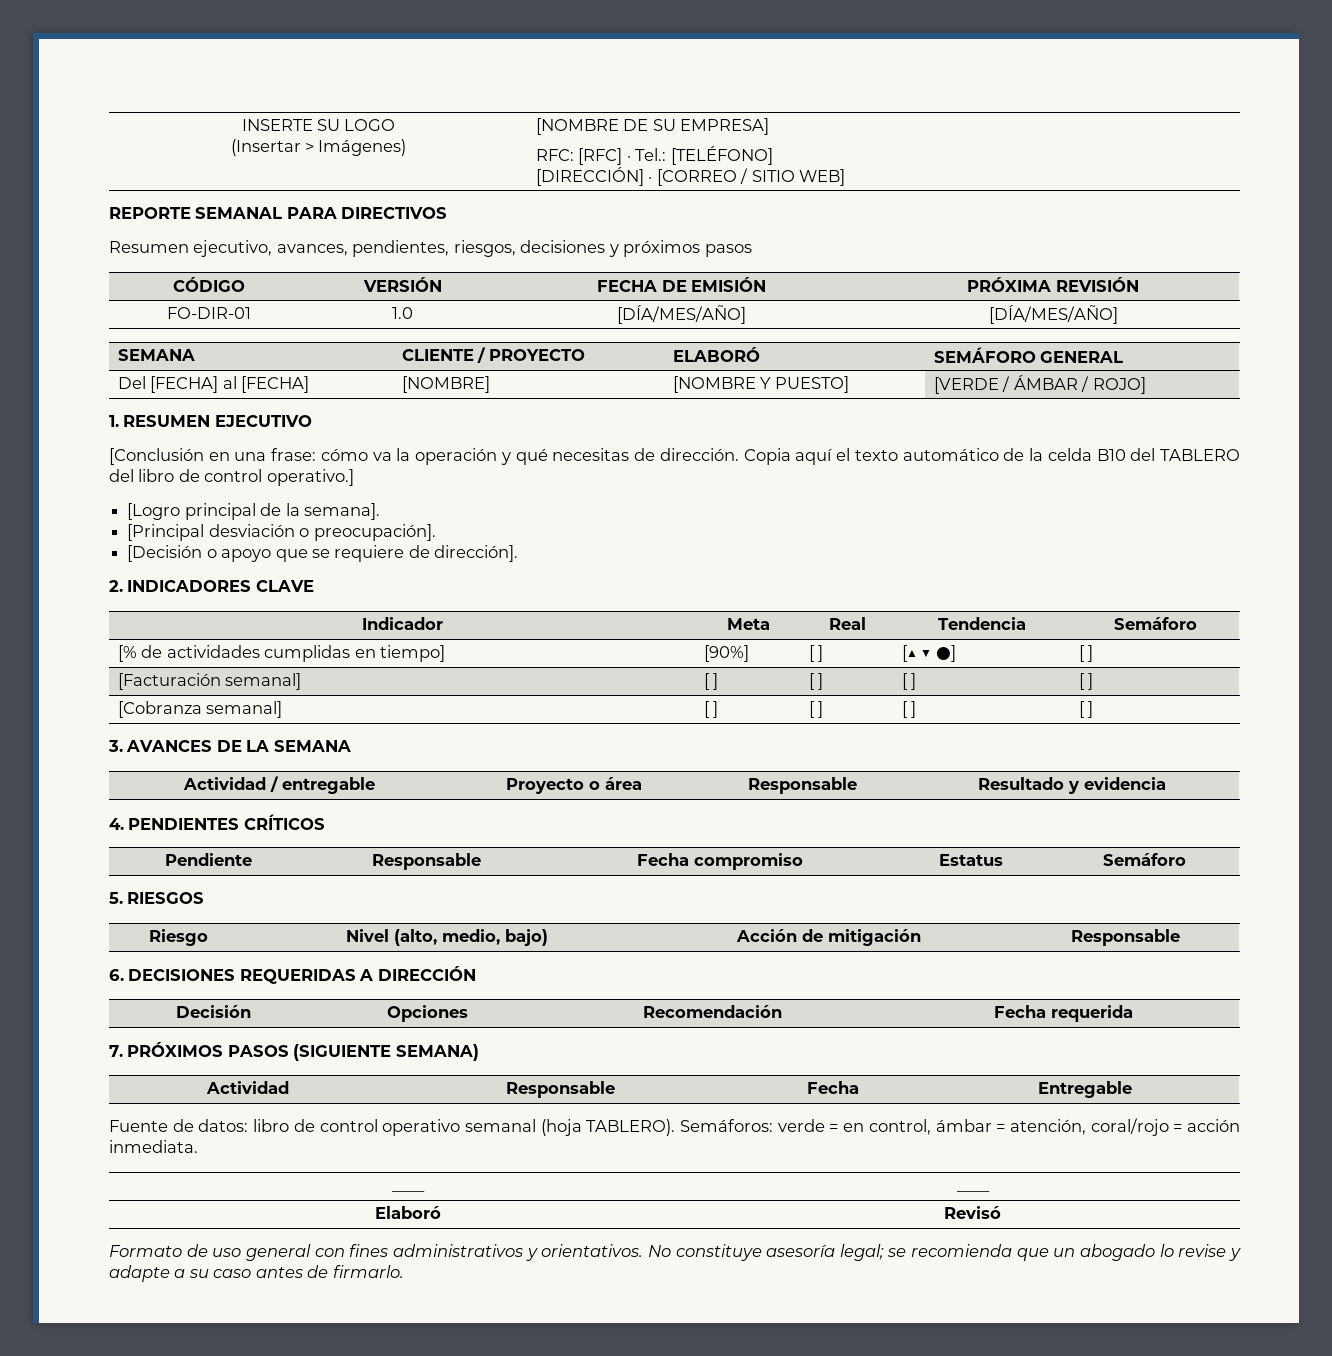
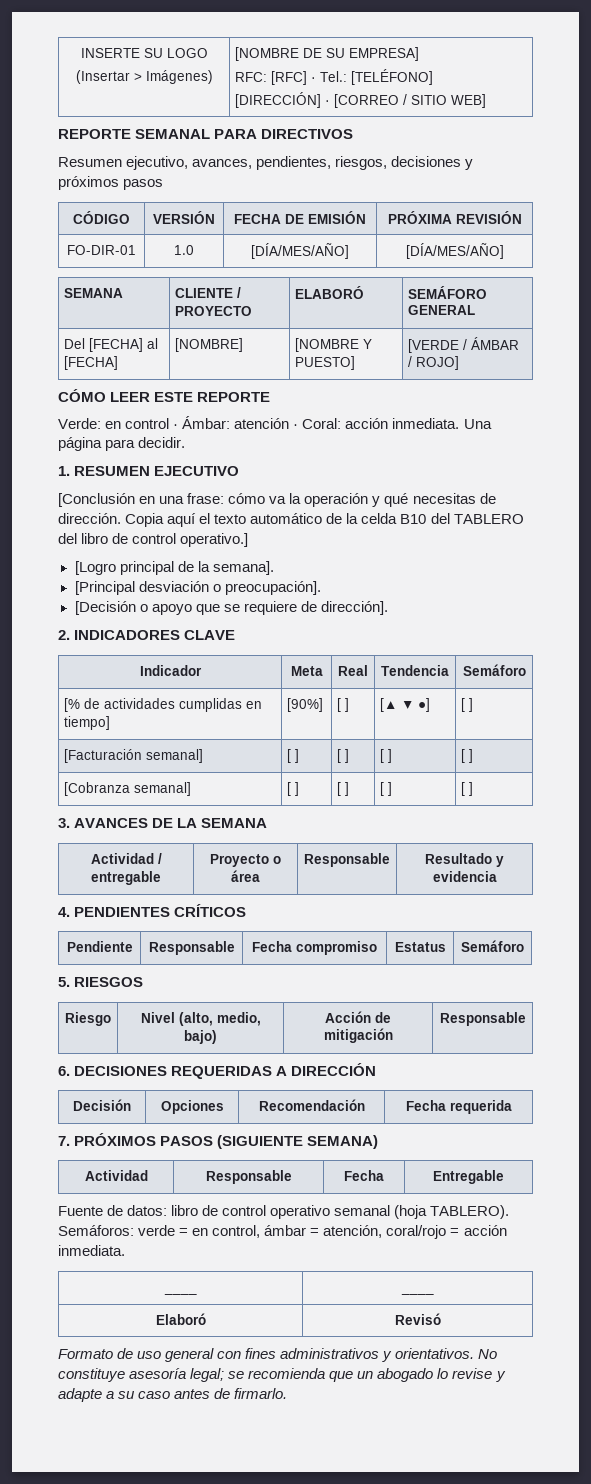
+ CÓMO LEER ESTE REPORTE
+ Verde: en control · Ámbar: atención · Coral: acción inmediata. Una página para decidir.

